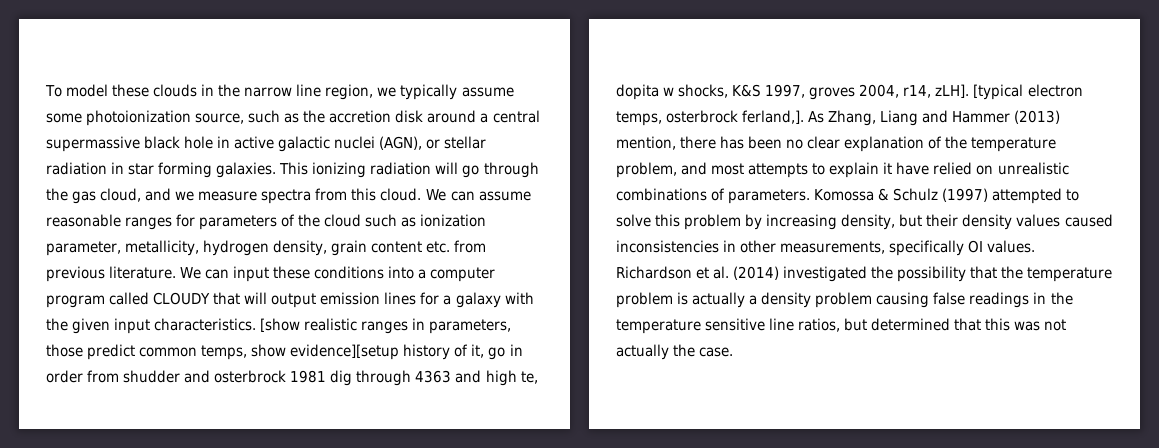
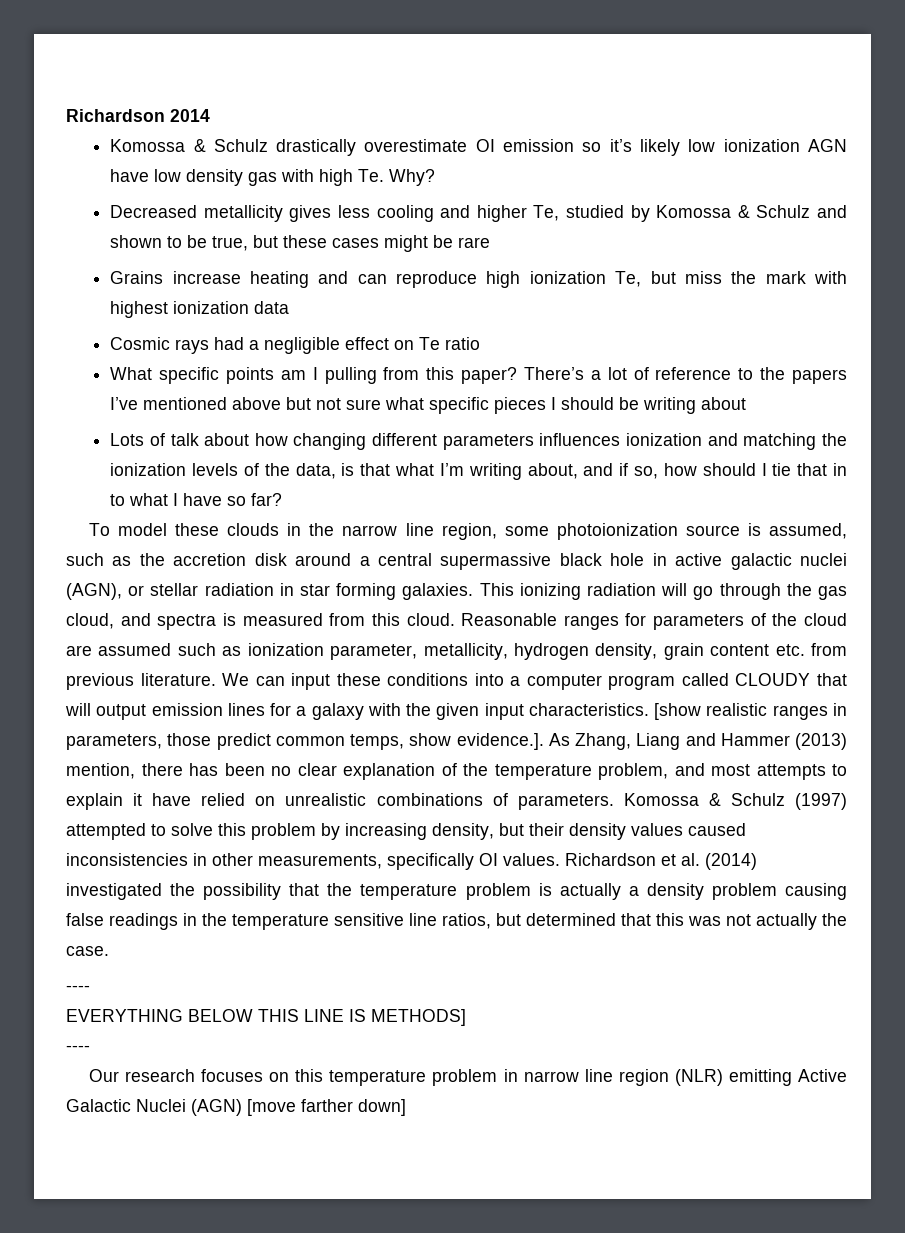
+ Richardson 2014
+ Komossa & Schulz drastically overestimate OI emission so it’s likely low ionization AGN have low density gas with high Te. Why?
+ Decreased metallicity gives less cooling and higher Te, studied by Komossa & Schulz and shown to be true, but these cases might be rare
+ Grains increase heating and can reproduce high ionization Te, but miss the mark with highest ionization data
+ Cosmic rays had a negligible effect on Te ratio
+ What specific points am I pulling from this paper? There’s a lot of reference to the papers I’ve mentioned above but not sure what specific pieces I should be writing about
+ Lots of talk about how changing different parameters influences ionization and matching the ionization levels of the data, is that what I’m writing about, and if so, how should I tie that in to what I have so far?
- To model these clouds in the narrow line region, we typically assume some photoionization source, such as the accretion disk around a central supermassive black hole in active galactic nuclei (AGN), or stellar radiation in star forming galaxies.
+ To model these clouds in the narrow line region, some photoionization source is assumed, such as the accretion disk around a central supermassive black hole in active galactic nuclei (AGN), or stellar radiation in star forming galaxies.
- This ionizing radiation will go through the gas cloud, and we measure spectra from this cloud. We can assume reasonable ranges for parameters of the cloud such as ionization parameter, metallicity, hydrogen density, grain content etc. from previous literature.
+ This ionizing radiation will go through the gas cloud, and spectra is measured from this cloud. Reasonable ranges for parameters of the cloud are assumed such as ionization parameter, metallicity, hydrogen density, grain content etc. from previous literature.
- [show realistic ranges in parameters, those predict common temps, show evidence][setup history of it, go in order from shudder and osterbrock 1981 dig through 4363 and high te, dopita w shocks, K&S 1997, groves 2004, r14, zLH]. [typical electron temps, osterbrock ferland,]. As Zhang, Liang and Hammer (2013) mention, there has been no clear explanation of the temperature problem, and most attempts to explain it have relied on unrealistic combinations of parameters.
+ [show realistic ranges in parameters, those predict common temps, show evidence.]. As Zhang, Liang and Hammer (2013) mention, there has been no clear explanation of the temperature problem, and most attempts to explain it have relied on unrealistic combinations of parameters.
  Richardson et al. (2014) investigated the possibility that the temperature problem is actually a density problem causing false readings in the temperature sensitive line ratios, but determined that this was not actually the case.
+ ----
+ EVERYTHING BELOW THIS LINE IS METHODS]
+ ----
+ Our research focuses on this temperature problem in narrow line region (NLR) emitting Active Galactic Nuclei (AGN) [move farther down]

